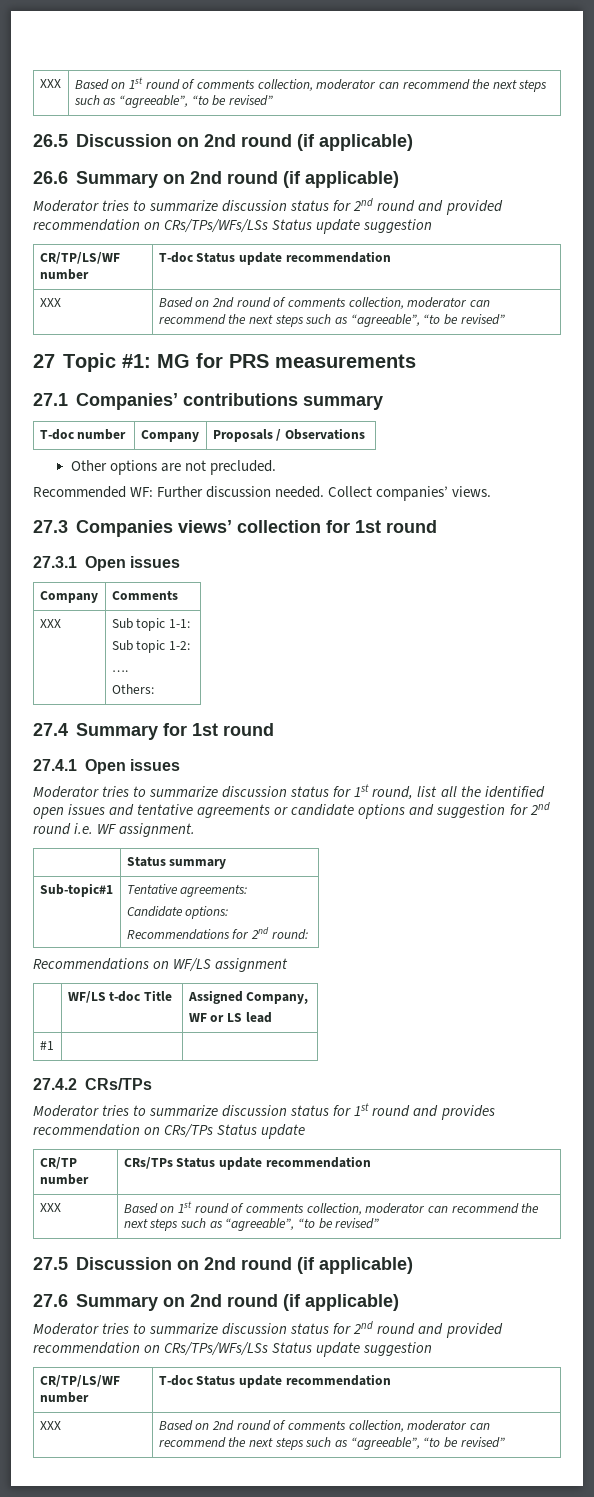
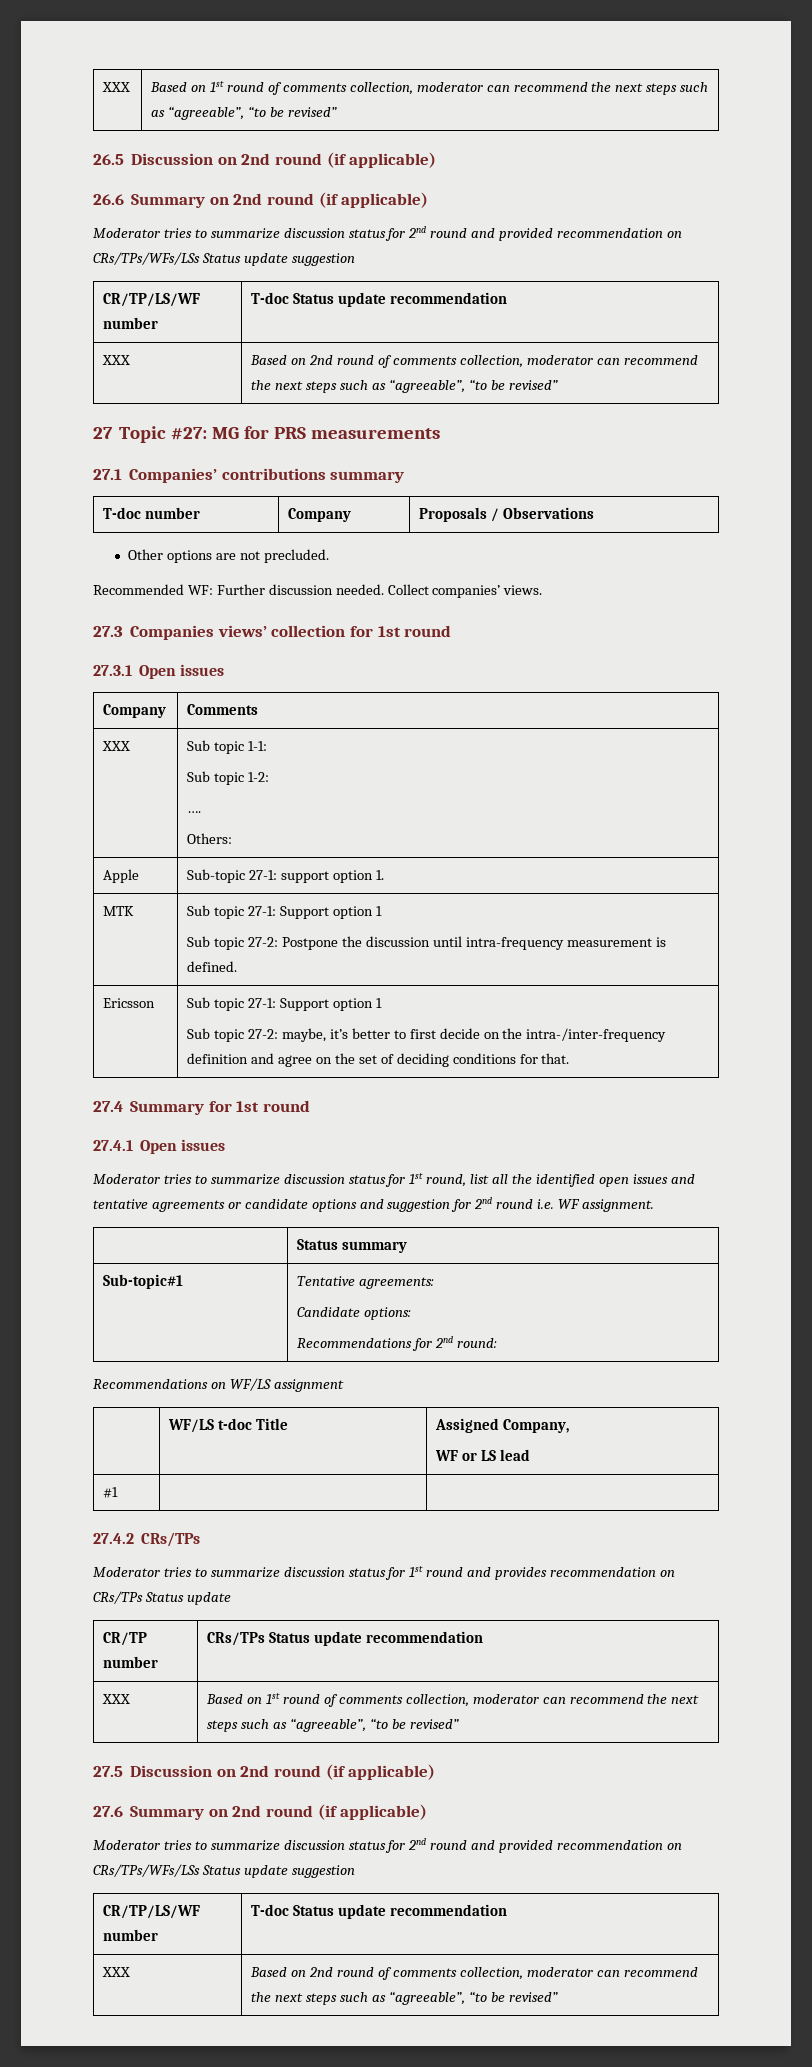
- 27 Topic #1: MG for PRS measurements
+ 27 Topic #27: MG for PRS measurements
+ Apple | Sub-topic 27-1: support option 1.
+ MTK | Sub topic 27-1: Support option 1
+ Sub topic 27-2: Postpone the discussion until intra-frequency measurement is defined.
+ Ericsson | Sub topic 27-1: Support option 1
+ Sub topic 27-2: maybe, it’s better to first decide on the intra-/inter-frequency definition and agree on the set of deciding conditions for that.

